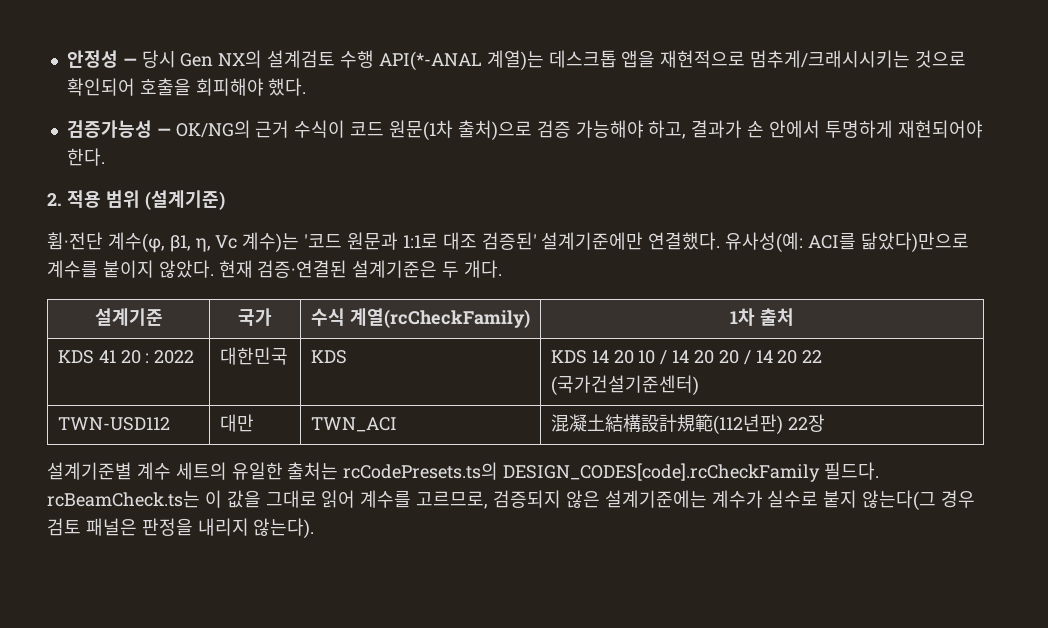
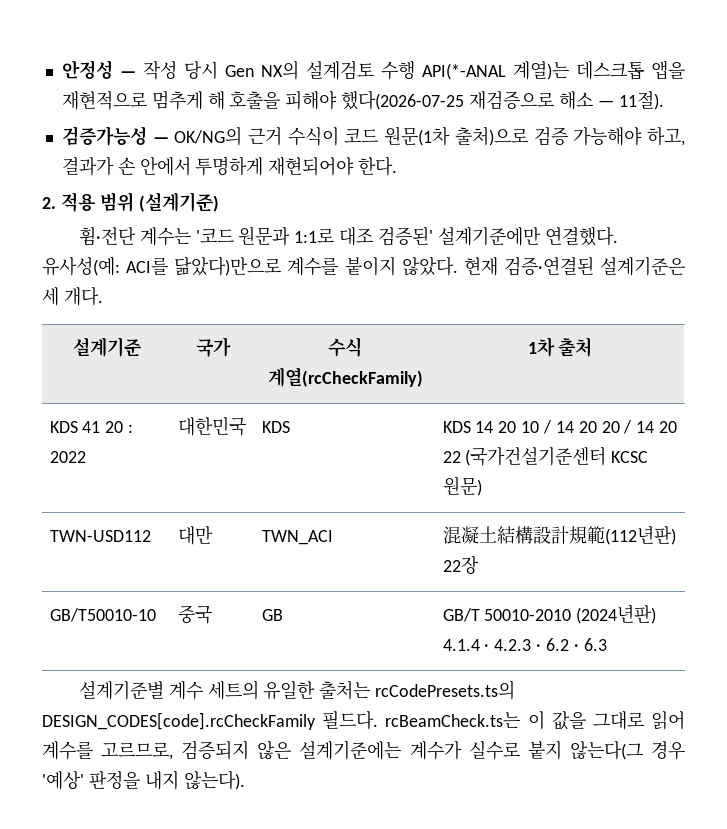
- 안정성 — 당시 Gen NX의 설계검토 수행 API(*-ANAL 계열)는 데스크톱 앱을 재현적으로 멈추게/크래시시키는 것으로 확인되어 호출을 회피해야 했다.
+ 안정성 — 작성 당시 Gen NX의 설계검토 수행 API(*-ANAL 계열)는 데스크톱 앱을 재현적으로 멈추게 해 호출을 피해야 했다(2026-07-25 재검증으로 해소 — 11절).
- 휨·전단 계수(φ, β1, η, Vc 계수)는 '코드 원문과 1:1로 대조 검증된' 설계기준에만 연결했다.
+ 휨·전단 계수는 '코드 원문과 1:1로 대조 검증된' 설계기준에만 연결했다.
- 현재 검증·연결된 설계기준은 두 개다.
+ 현재 검증·연결된 설계기준은 세 개다.
- KDS 41 20 : 2022 | 대한민국 | KDS | KDS 14 20 10 / 14 20 20 / 14 20 22 (국가건설기준센터)
+ KDS 41 20 : 2022 | 대한민국 | KDS | KDS 14 20 10 / 14 20 20 / 14 20 22 (국가건설기준센터 KCSC 원문)
+ GB/T50010-10 | 중국 | GB | GB/T 50010-2010 (2024년판) 4.1.4 · 4.2.3 · 6.2 · 6.3
- 설계기준별 계수 세트의 유일한 출처는 rcCodePresets.ts의 DESIGN_CODES[code].rcCheckFamily 필드다. rcBeamCheck.ts는 이 값을 그대로 읽어 계수를 고르므로, 검증되지 않은 설계기준에는 계수가 실수로 붙지 않는다(그 경우 검토 패널은 판정을 내리지 않는다).
+ 설계기준별 계수 세트의 유일한 출처는 rcCodePresets.ts의 DESIGN_CODES[code].rcCheckFamily 필드다. rcBeamCheck.ts는 이 값을 그대로 읽어 계수를 고르므로, 검증되지 않은 설계기준에는 계수가 실수로 붙지 않는다(그 경우 '예상' 판정을 내지 않는다).

